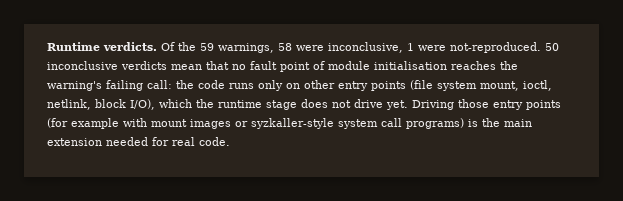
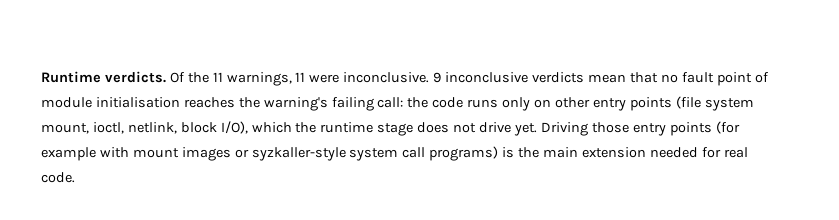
- Of the 59 warnings, 58 were inconclusive, 1 were not-reproduced. 50 inconclusive verdicts mean that no fault point of module initialisation reaches the warning's failing call: the code runs only on other entry points (file system mount, ioctl, netlink, block I/O), which the runtime stage does not drive yet.
+ Of the 11 warnings, 11 were inconclusive. 9 inconclusive verdicts mean that no fault point of module initialisation reaches the warning's failing call: the code runs only on other entry points (file system mount, ioctl, netlink, block I/O), which the runtime stage does not drive yet.

